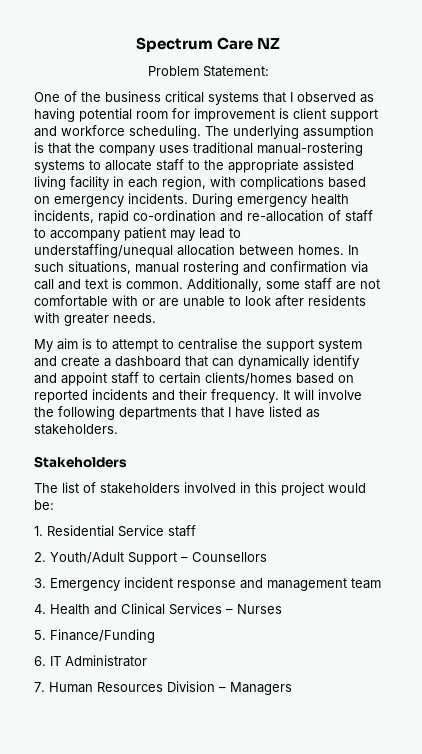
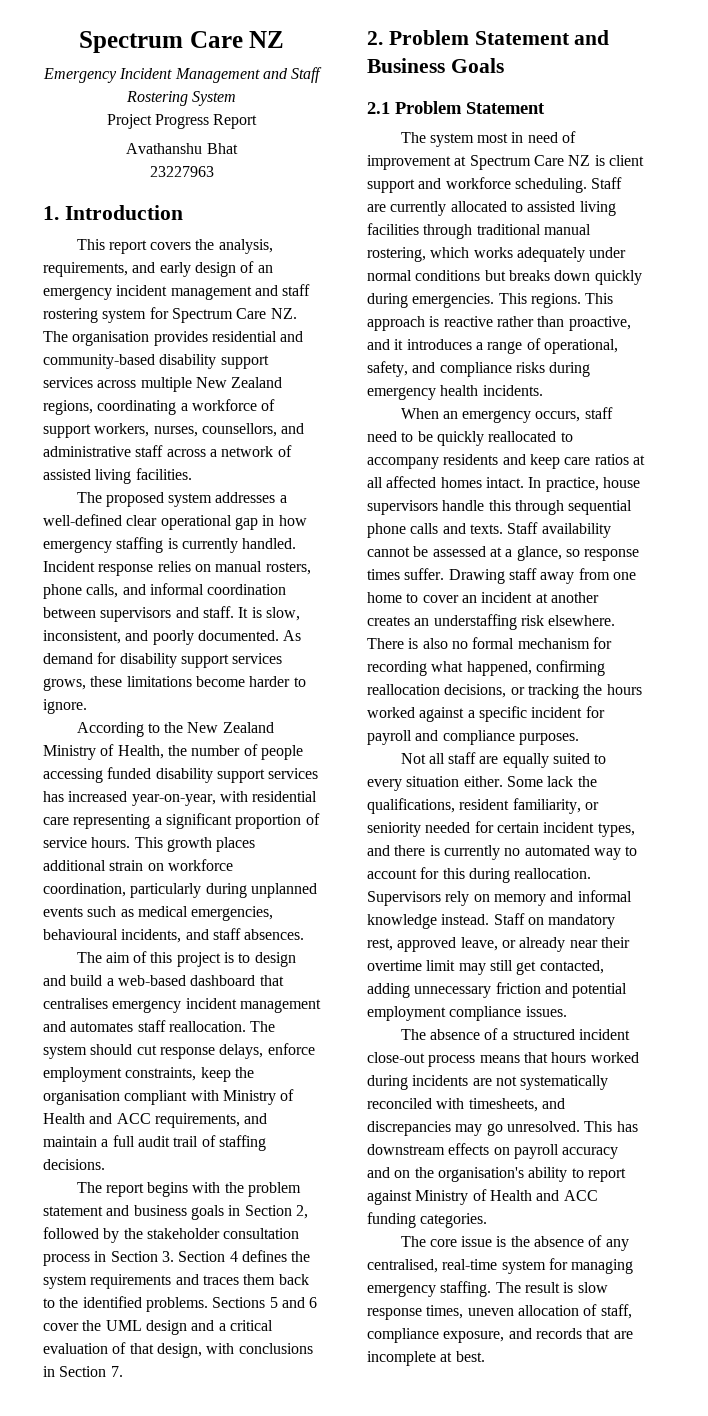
- Problem Statement:
- One of the business critical systems that I observed as having potential room for improvement is client support and workforce scheduling.
+ Emergency Incident Management and Staff Rostering System
+ Project Progress Report
+ Avathanshu Bhat
+ 23227963
+ 1. Introduction
+ This report covers the analysis, requirements, and early design of an emergency incident management and staff rostering system for Spectrum Care NZ. The organisation provides residential and community-based disability support services across multiple New Zealand regions, coordinating a workforce of support workers, nurses, counsellors, and administrative staff across a network of assisted living facilities.
+ The proposed system addresses a well-defined clear operational gap in how emergency staffing is currently handled. Incident response relies on manual rosters, phone calls, and informal coordination between supervisors and staff. It is slow, inconsistent, and poorly documented. As demand for disability support services grows, these limitations become harder to ignore.
+ According to the New Zealand Ministry of Health, the number of people accessing funded disability support services has increased year-on-year, with residential care representing a significant proportion of service hours. This growth places additional strain on workforce coordination, particularly during unplanned events such as medical emergencies, behavioural incidents, and staff absences.
+ The aim of this project is to design and build a web-based dashboard that centralises emergency incident management and automates staff reallocation. The system should cut response delays, enforce employment constraints, keep the organisation compliant with Ministry of Health and ACC requirements, and maintain a full audit trail of staffing decisions.
+ The report begins with the problem statement and business goals in Section 2, followed by the stakeholder consultation process in Section 3. Section 4 defines the system requirements and traces them back to the identified problems. Sections 5 and 6 cover the UML design and a critical evaluation of that design, with conclusions in Section 7.
+ 2. Problem Statement and Business Goals
+ 2.1 Problem Statement
+ The system most in need of improvement at Spectrum Care NZ is client support and workforce scheduling.
- The underlying assumption is that the company uses traditional manual-rostering systems to allocate staff to the appropriate assisted living facility in each region, with complications based on emergency incidents. During emergency health incidents, rapid co-ordination and re-allocation of staff to accompany patient may lead to understaffing/unequal allocation between homes. In such situations, manual rostering and confirmation via call and text is common. Additionally, some staff are not comfortable with or are unable to look after residents with greater needs.
- My aim is to attempt to centralise the support system and create a dashboard that can dynamically identify and appoint staff to certain clients/homes based on reported incidents and their frequency. It will involve the following departments that I have listed as stakeholders.
- Stakeholders
- The list of stakeholders involved in this project would be:
- 1. Residential Service staff
- 2. Youth/Adult Support – Counsellors
- 3. Emergency incident response and management team
- 4. Health and Clinical Services – Nurses
- 5. Finance/Funding
- 6. IT Administrator
- 7. Human Resources Division – Managers
+ Staff are currently allocated to assisted living facilities through traditional manual rostering, which works adequately under normal conditions but breaks down quickly during emergencies. This regions. This approach is reactive rather than proactive, and it introduces a range of operational, safety, and compliance risks during emergency health incidents.
+ When an emergency occurs, staff need to be quickly reallocated to accompany residents and keep care ratios at all affected homes intact. In practice, house supervisors handle this through sequential phone calls and texts. Staff availability cannot be assessed at a glance, so response times suffer. Drawing staff away from one home to cover an incident at another creates an understaffing risk elsewhere. There is also no formal mechanism for recording what happened, confirming reallocation decisions, or tracking the hours worked against a specific incident for payroll and compliance purposes.
+ Not all staff are equally suited to every situation either. Some lack the qualifications, resident familiarity, or seniority needed for certain incident types, and there is currently no automated way to account for this during reallocation. Supervisors rely on memory and informal knowledge instead. Staff on mandatory rest, approved leave, or already near their overtime limit may still get contacted, adding unnecessary friction and potential employment compliance issues.
+ The absence of a structured incident close-out process means that hours worked during incidents are not systematically reconciled with timesheets, and discrepancies may go unresolved. This has downstream effects on payroll accuracy and on the organisation's ability to report against Ministry of Health and ACC funding categories.
+ The core issue is the absence of any centralised, real-time system for managing emergency staffing. The result is slow response times, uneven allocation of staff, compliance exposure, and records that are incomplete at best.

